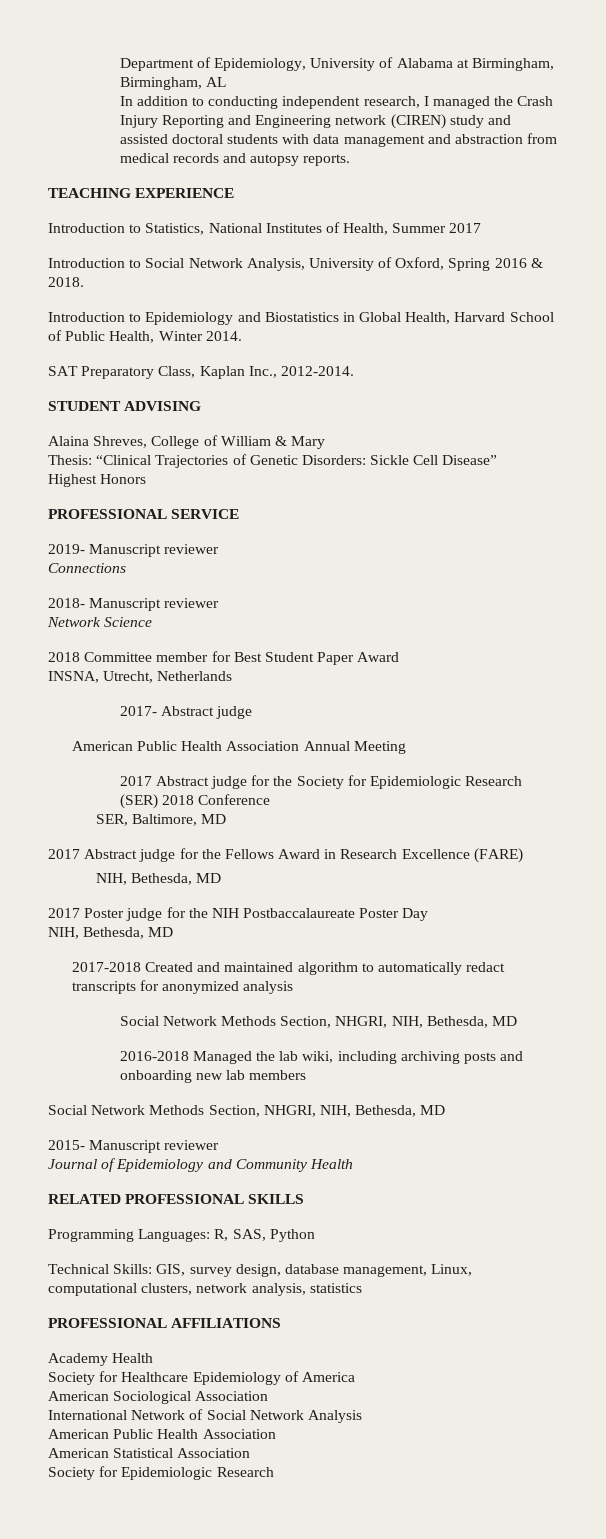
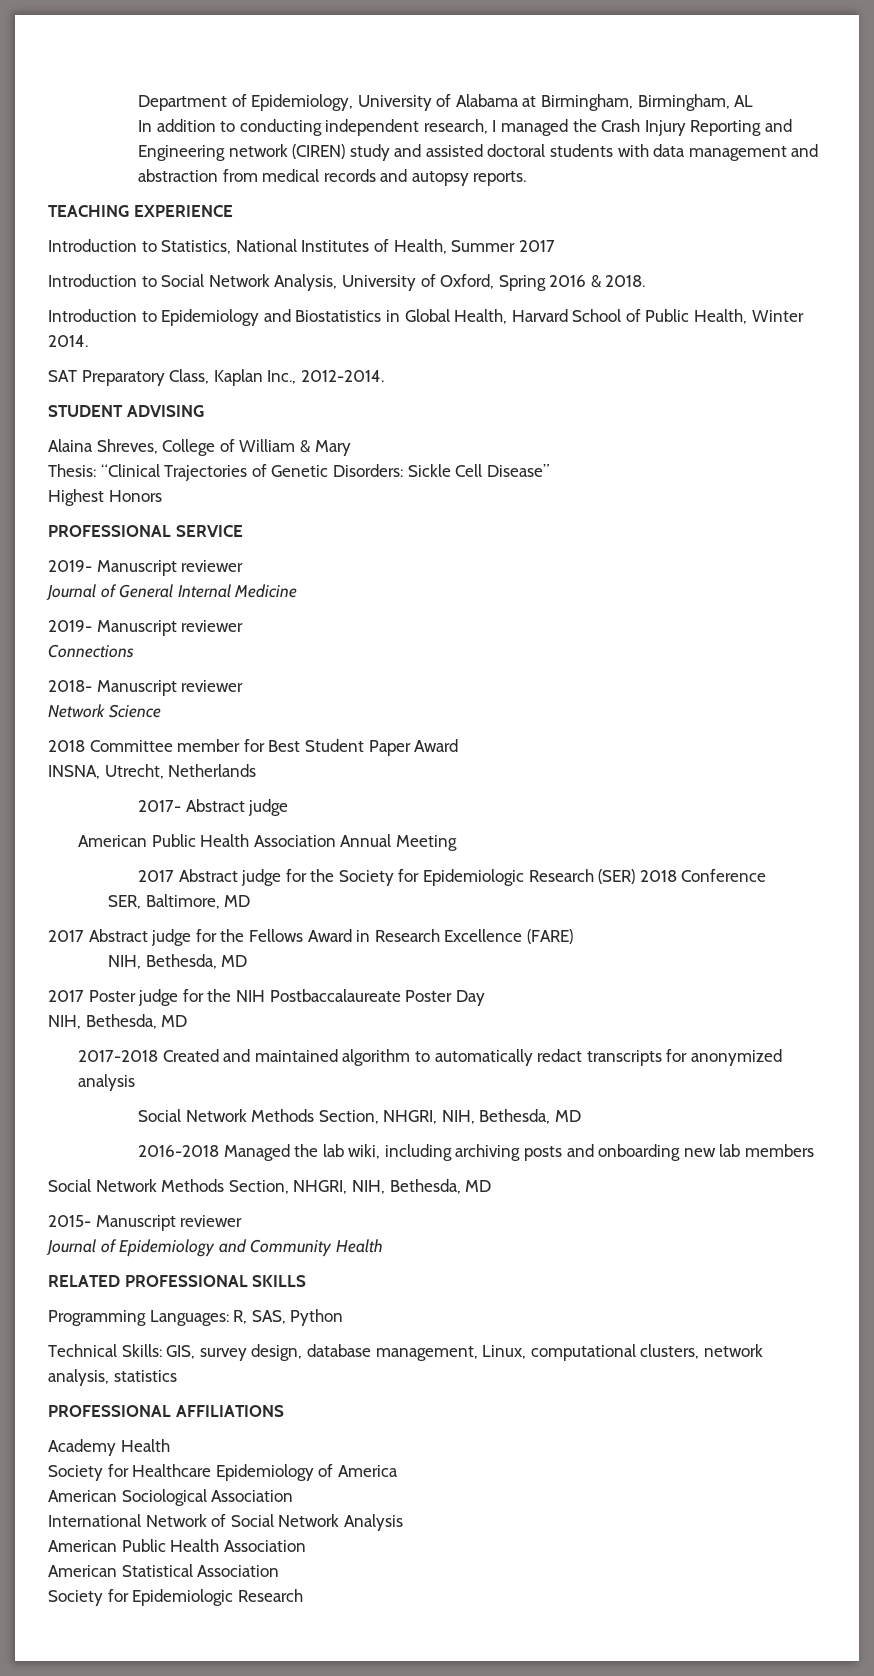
+ Journal of General Internal Medicine
+ 2019- Manuscript reviewer

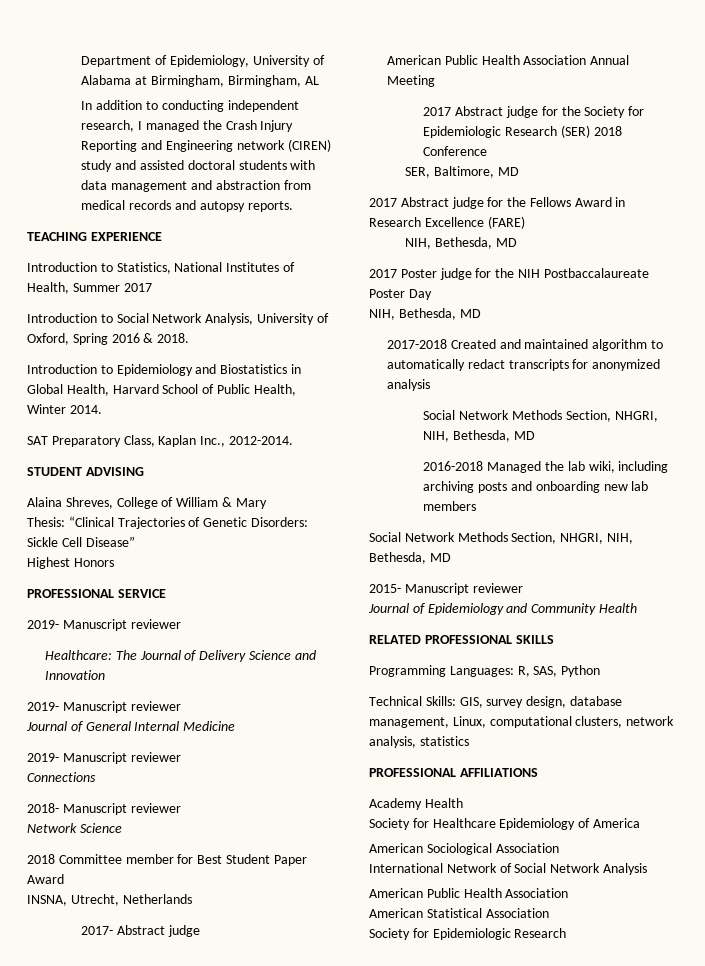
+ Healthcare: The Journal of Delivery Science and Innovation
+ 2019- Manuscript reviewer

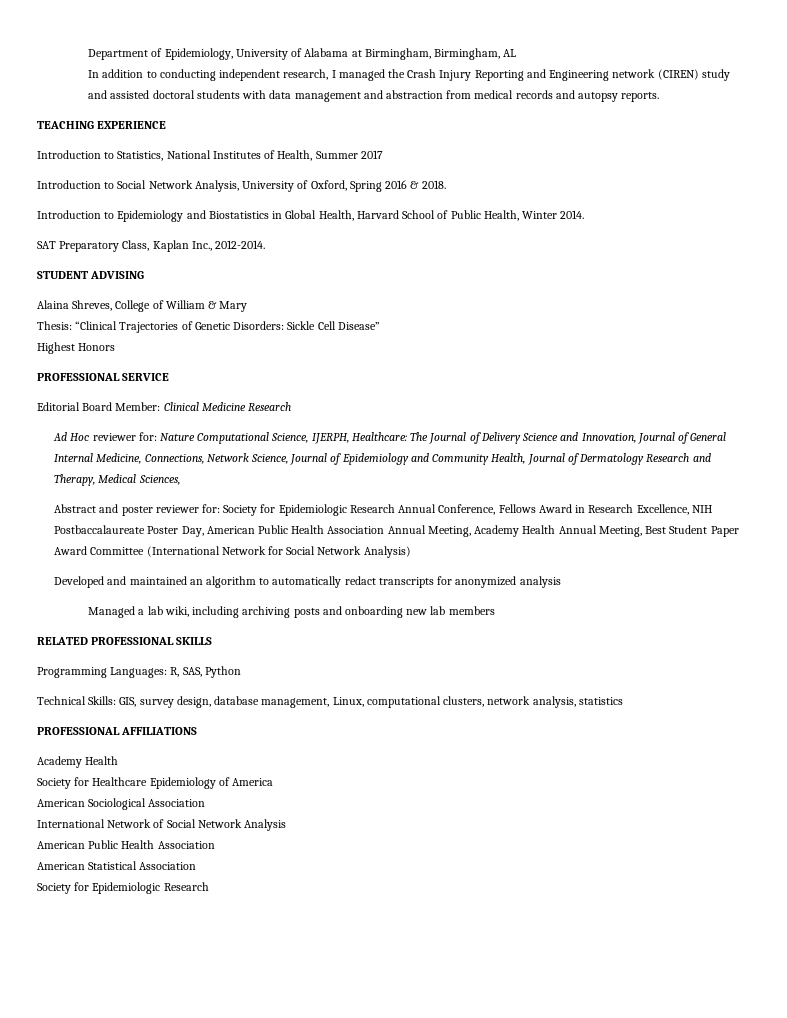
  PROFESSIONAL SERVICE
- 2019- Manuscript reviewer
- Healthcare: The Journal of Delivery Science and Innovation
- 2019- Manuscript reviewer
- Journal of General Internal Medicine
- 2019- Manuscript reviewer
- Connections
- 2018- Manuscript reviewer
- Network Science
- 2018 Committee member for Best Student Paper Award
- INSNA, Utrecht, Netherlands
- 2017- Abstract judge
- American Public Health Association Annual Meeting
- 2017 Abstract judge for the Society for Epidemiologic Research (SER) 2018 Conference
- SER, Baltimore, MD
- 2017 Abstract judge for the Fellows Award in Research Excellence (FARE)
- NIH, Bethesda, MD
- 2017 Poster judge for the NIH Postbaccalaureate Poster Day
- NIH, Bethesda, MD
- 2017-2018 Created and maintained algorithm to automatically redact transcripts for anonymized analysis
- Social Network Methods Section, NHGRI, NIH, Bethesda, MD
- 2016-2018 Managed the lab wiki, including archiving posts and onboarding new lab members
- Social Network Methods Section, NHGRI, NIH, Bethesda, MD
- 2015- Manuscript reviewer
- Journal of Epidemiology and Community Health
+ Editorial Board Member: Clinical Medicine Research
+ Ad Hoc reviewer for: Nature Computational Science, IJERPH, Healthcare: The Journal of Delivery Science and Innovation, Journal of General Internal Medicine, Connections, Network Science, Journal of Epidemiology and Community Health, Journal of Dermatology Research and Therapy, Medical Sciences,
+ Abstract and poster reviewer for: Society for Epidemiologic Research Annual Conference, Fellows Award in Research Excellence, NIH Postbaccalaureate Poster Day, American Public Health Association Annual Meeting, Academy Health Annual Meeting, Best Student Paper Award Committee (International Network for Social Network Analysis)
+ Developed and maintained an algorithm to automatically redact transcripts for anonymized analysis
+ Managed a lab wiki, including archiving posts and onboarding new lab members

